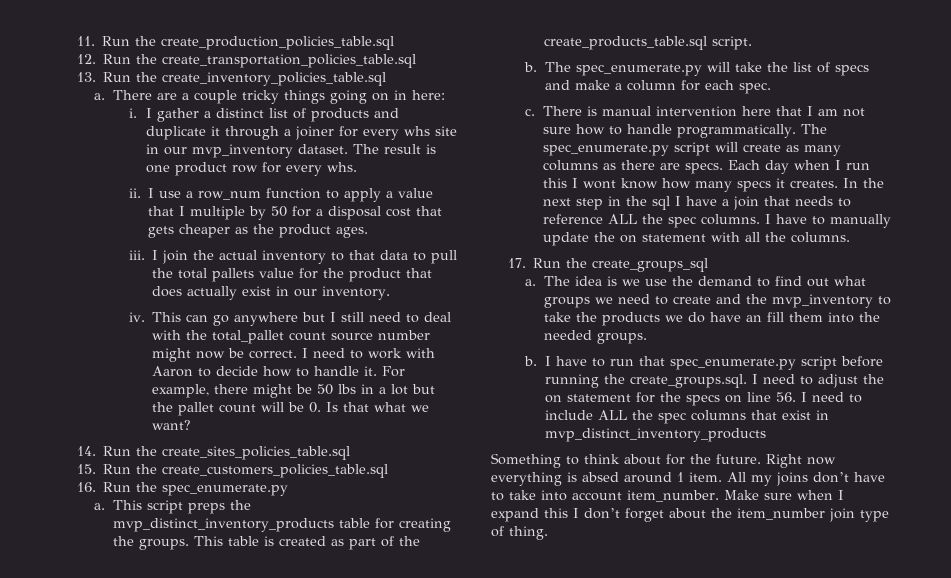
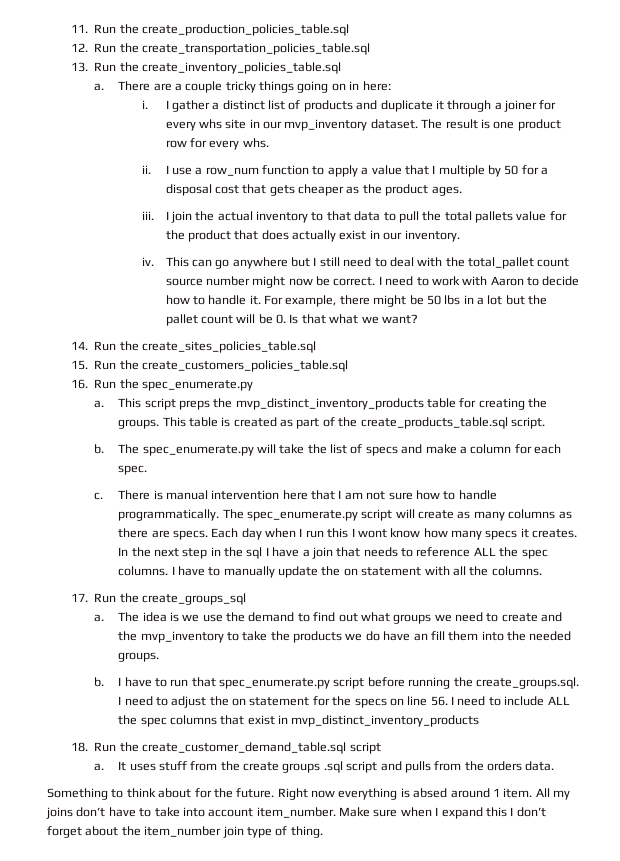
+ 18. Run the create_customer_demand_table.sql script
+ a. It uses stuff from the create groups .sql script and pulls from the orders data.

